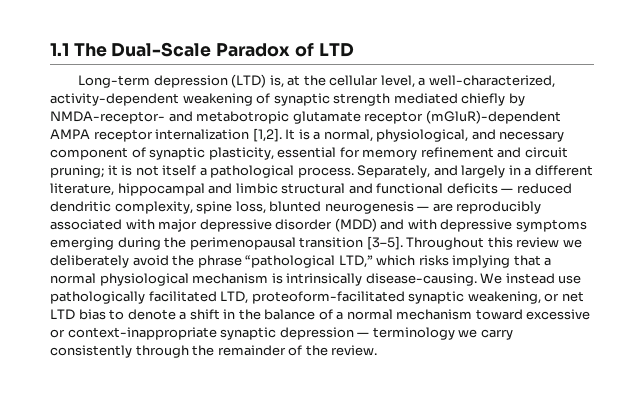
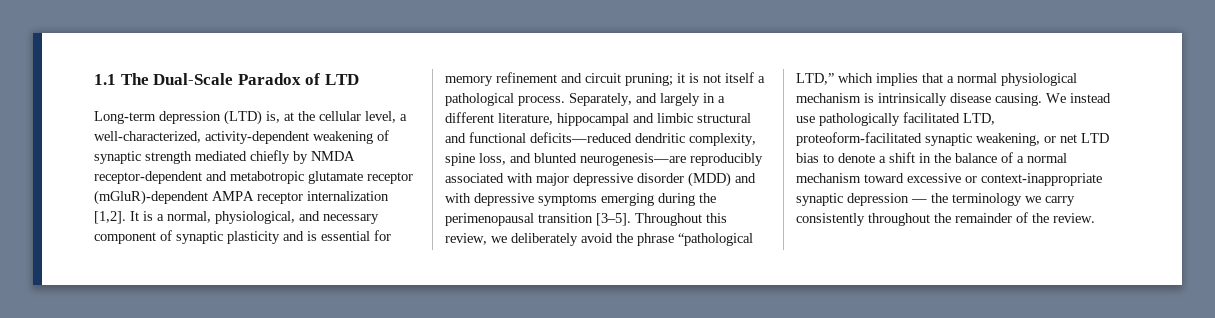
- Long-term depression (LTD) is, at the cellular level, a well-characterized, activity-dependent weakening of synaptic strength mediated chiefly by NMDA-receptor- and metabotropic glutamate receptor (mGluR)-dependent AMPA receptor internalization [1,2].
+ Long-term depression (LTD) is, at the cellular level, a well-characterized, activity-dependent weakening of synaptic strength mediated chiefly by NMDA receptor-dependent and metabotropic glutamate receptor (mGluR)-dependent AMPA receptor internalization [1,2].
- It is a normal, physiological, and necessary component of synaptic plasticity, essential for memory refinement and circuit pruning; it is not itself a pathological process.
+ It is a normal, physiological, and necessary component of synaptic plasticity and is essential for memory refinement and circuit pruning; it is not itself a pathological process.
- Separately, and largely in a different literature, hippocampal and limbic structural and functional deficits — reduced dendritic complexity, spine loss, blunted neurogenesis — are reproducibly associated with major depressive disorder (MDD) and with depressive symptoms emerging during the perimenopausal transition [3–5].
+ Separately, and largely in a different literature, hippocampal and limbic structural and functional deficits—reduced dendritic complexity, spine loss, and blunted neurogenesis—are reproducibly associated with major depressive disorder (MDD) and with depressive symptoms emerging during the perimenopausal transition [3–5].
- Throughout this review we deliberately avoid the phrase “pathological LTD,” which risks implying that a normal physiological mechanism is intrinsically disease-causing.
+ Throughout this review, we deliberately avoid the phrase “pathological LTD,” which implies that a normal physiological mechanism is intrinsically disease causing.
- We instead use pathologically facilitated LTD, proteoform-facilitated synaptic weakening, or net LTD bias to denote a shift in the balance of a normal mechanism toward excessive or context-inappropriate synaptic depression — terminology we carry consistently through the remainder of the review.
+ We instead use pathologically facilitated LTD, proteoform-facilitated synaptic weakening, or net LTD bias to denote a shift in the balance of a normal mechanism toward excessive or context-inappropriate synaptic depression — the terminology we carry consistently throughout the remainder of the review.

